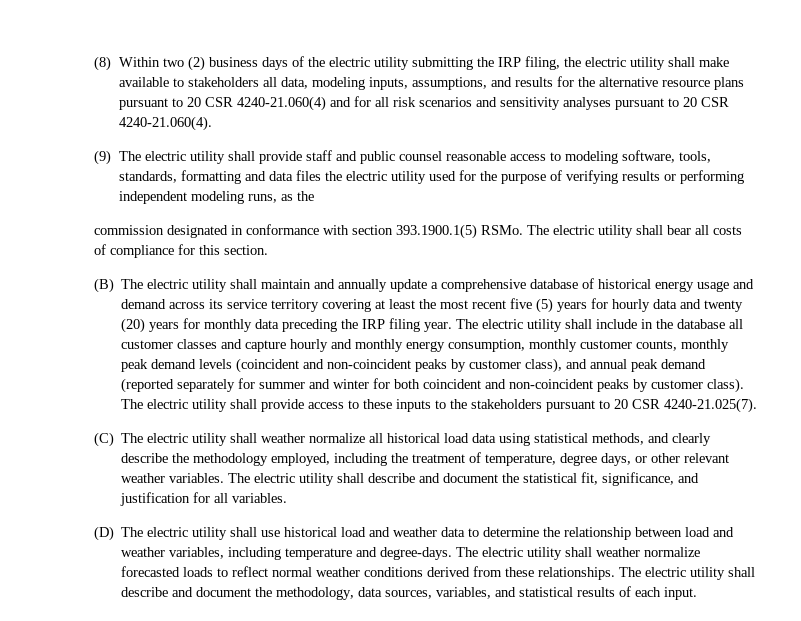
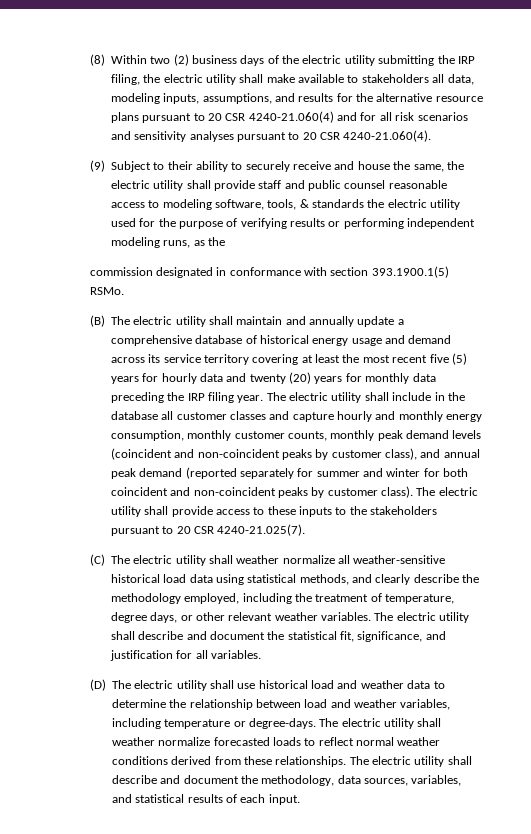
- (9) The electric utility shall provide staff and public counsel reasonable access to modeling software, tools, standards, formatting and data files the electric utility used for the purpose of verifying results or performing independent modeling runs, as the
+ (9) Subject to their ability to securely receive and house the same, the electric utility shall provide staff and public counsel reasonable access to modeling software, tools, & standards the electric utility used for the purpose of verifying results or performing independent modeling runs, as the
- The electric utility shall bear all costs of compliance for this section.
- (C) The electric utility shall weather normalize all historical load data using statistical methods, and clearly describe the methodology employed, including the treatment of temperature, degree days, or other relevant weather variables.
+ (C) The electric utility shall weather normalize all weather-sensitive historical load data using statistical methods, and clearly describe the methodology employed, including the treatment of temperature, degree days, or other relevant weather variables.
- (D) The electric utility shall use historical load and weather data to determine the relationship between load and weather variables, including temperature and degree-days.
+ (D) The electric utility shall use historical load and weather data to determine the relationship between load and weather variables, including temperature or degree-days.

